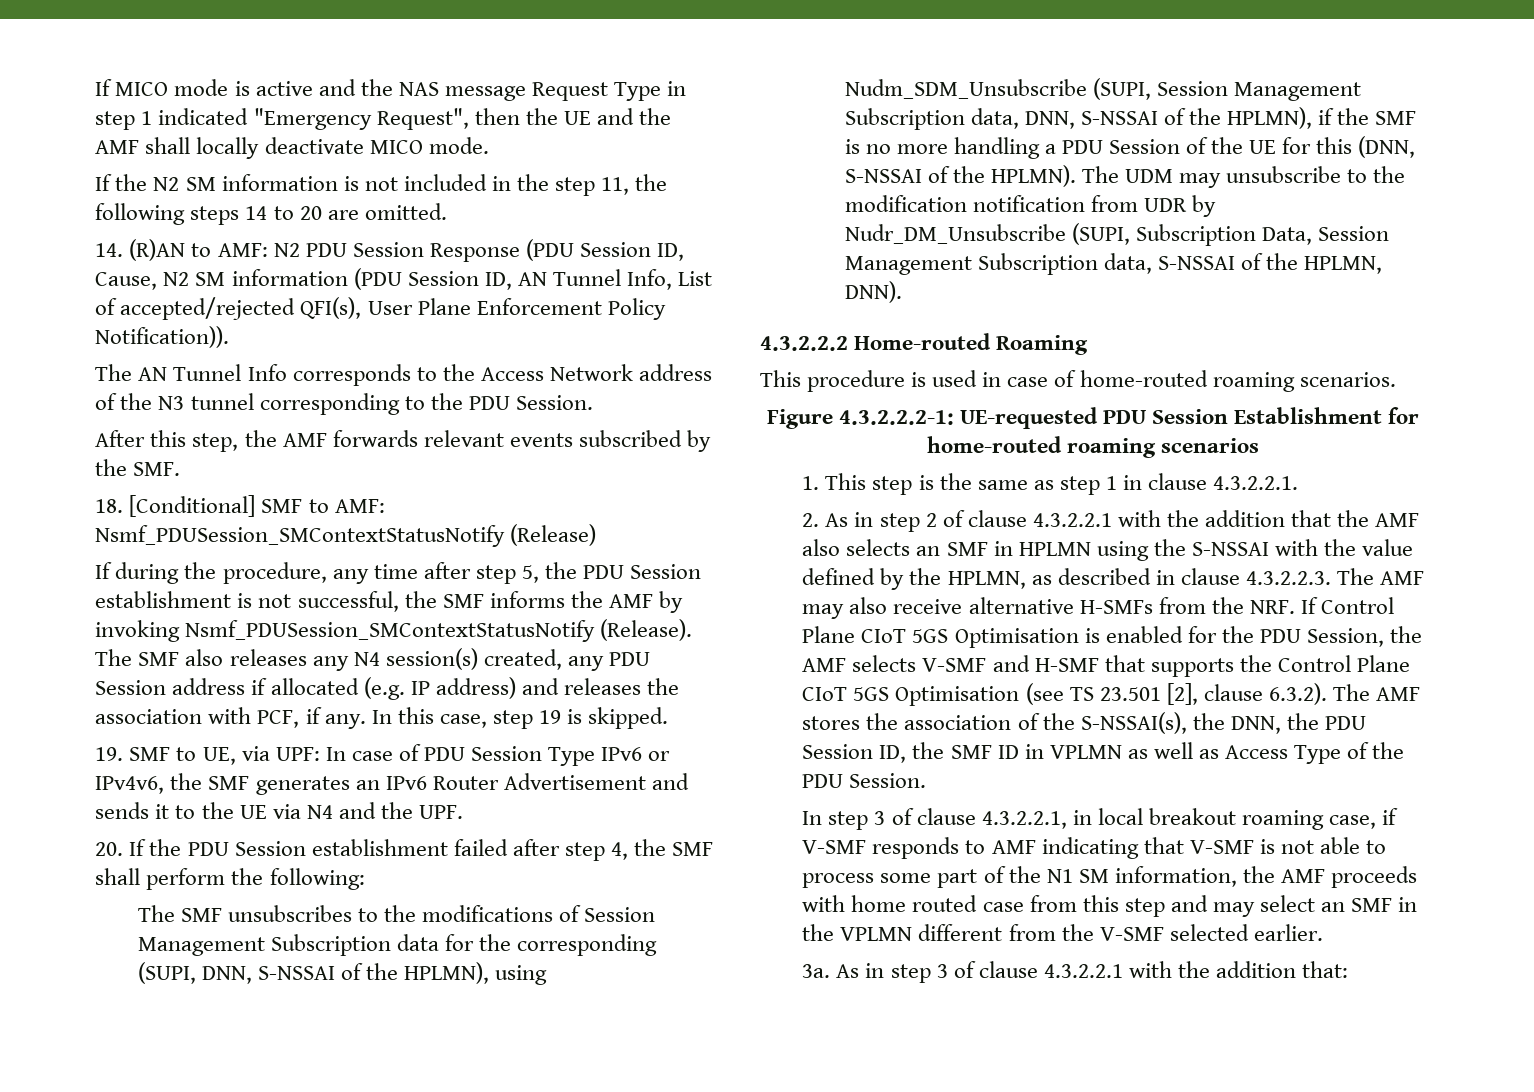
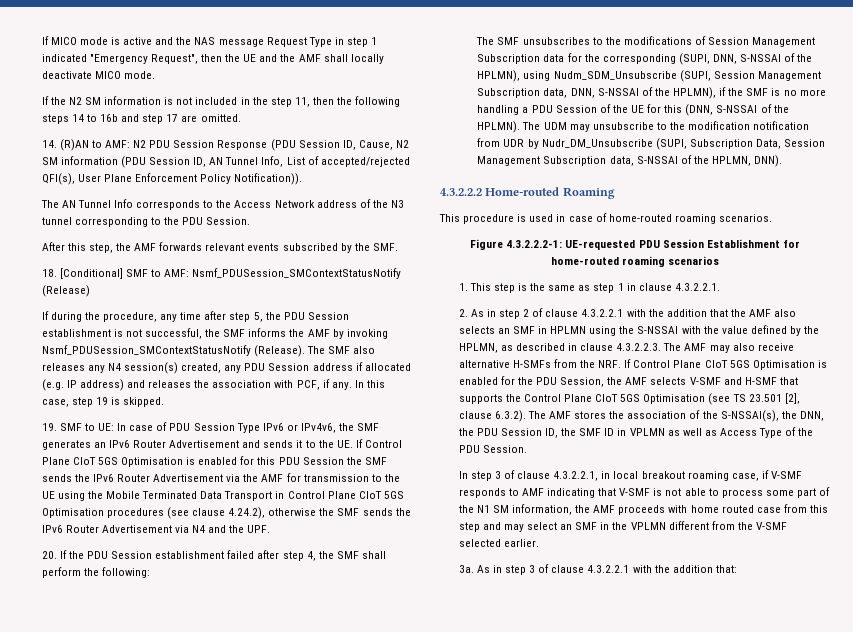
- If the N2 SM information is not included in the step 11, the following steps 14 to 20 are omitted.
+ If the N2 SM information is not included in the step 11, then the following steps 14 to 16b and step 17 are omitted.
- 19. SMF to UE, via UPF: In case of PDU Session Type IPv6 or IPv4v6, the SMF generates an IPv6 Router Advertisement and sends it to the UE via N4 and the UPF.
+ 19. SMF to UE: In case of PDU Session Type IPv6 or IPv4v6, the SMF generates an IPv6 Router Advertisement and sends it to the UE. If Control Plane CIoT 5GS Optimisation is enabled for this PDU Session the SMF sends the IPv6 Router Advertisement via the AMF for transmission to the UE using the Mobile Terminated Data Transport in Control Plane CIoT 5GS Optimisation procedures (see clause 4.24.2), otherwise the SMF sends the IPv6 Router Advertisement via N4 and the UPF.

